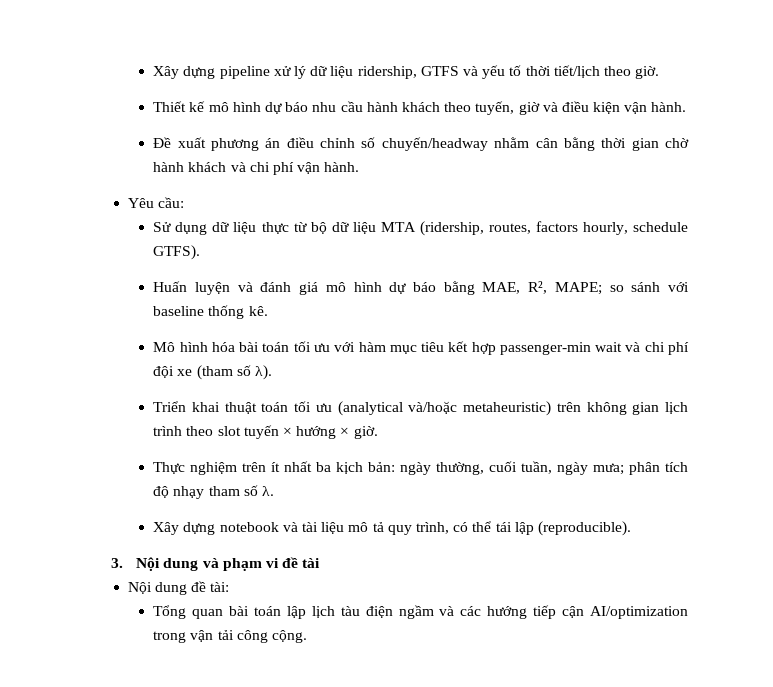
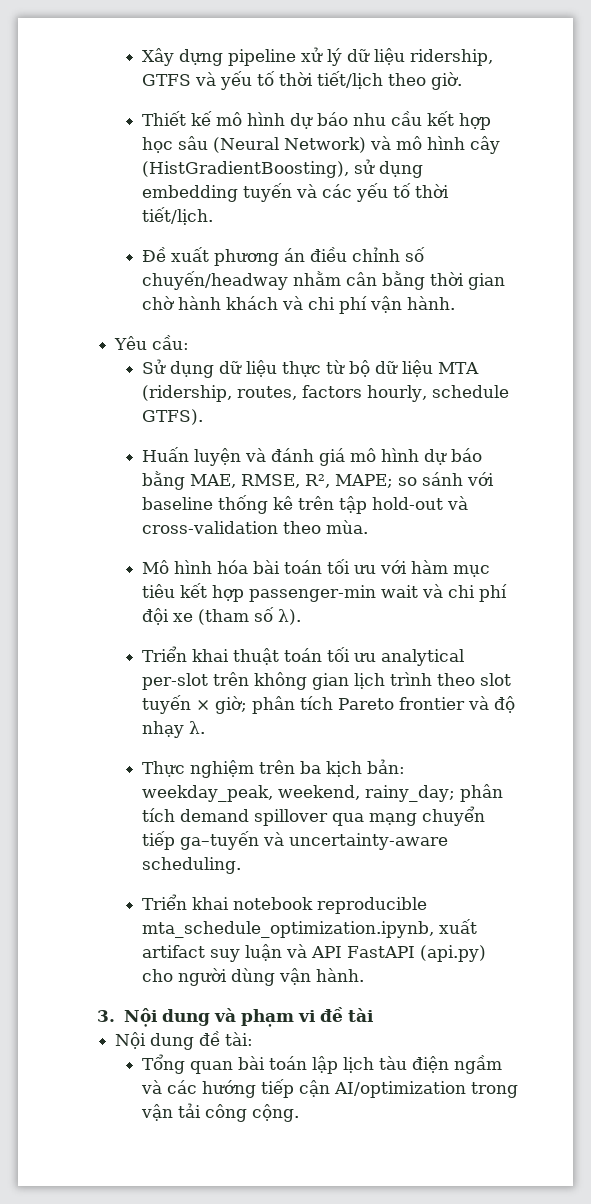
- Thiết kế mô hình dự báo nhu cầu hành khách theo tuyến, giờ và điều kiện vận hành.
+ Thiết kế mô hình dự báo nhu cầu kết hợp học sâu (Neural Network) và mô hình cây (HistGradientBoosting), sử dụng embedding tuyến và các yếu tố thời tiết/lịch.
- Huấn luyện và đánh giá mô hình dự báo bằng MAE, R², MAPE; so sánh với baseline thống kê.
+ Huấn luyện và đánh giá mô hình dự báo bằng MAE, RMSE, R², MAPE; so sánh với baseline thống kê trên tập hold-out và cross-validation theo mùa.
- Triển khai thuật toán tối ưu (analytical và/hoặc metaheuristic) trên không gian lịch trình theo slot tuyến × hướng × giờ.
+ Triển khai thuật toán tối ưu analytical per-slot trên không gian lịch trình theo slot tuyến × giờ; phân tích Pareto frontier và độ nhạy λ.
- Thực nghiệm trên ít nhất ba kịch bản: ngày thường, cuối tuần, ngày mưa; phân tích độ nhạy tham số λ.
- Xây dựng notebook và tài liệu mô tả quy trình, có thể tái lập (reproducible).
+ Thực nghiệm trên ba kịch bản: weekday_peak, weekend, rainy_day; phân tích demand spillover qua mạng chuyển tiếp ga–tuyến và uncertainty-aware scheduling.
+ Triển khai notebook reproducible mta_schedule_optimization.ipynb, xuất artifact suy luận và API FastAPI (api.py) cho người dùng vận hành.

